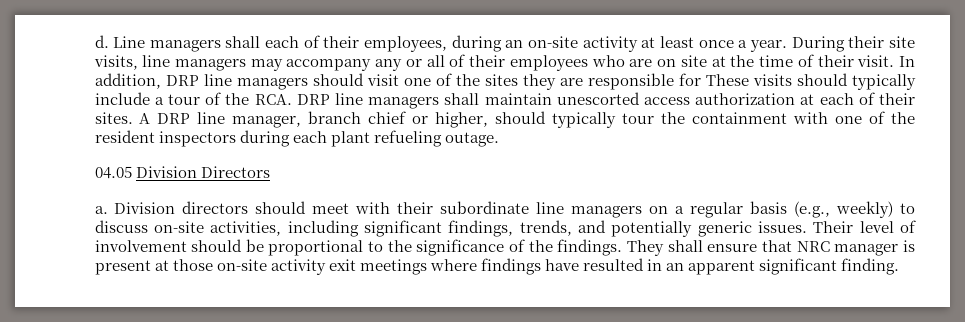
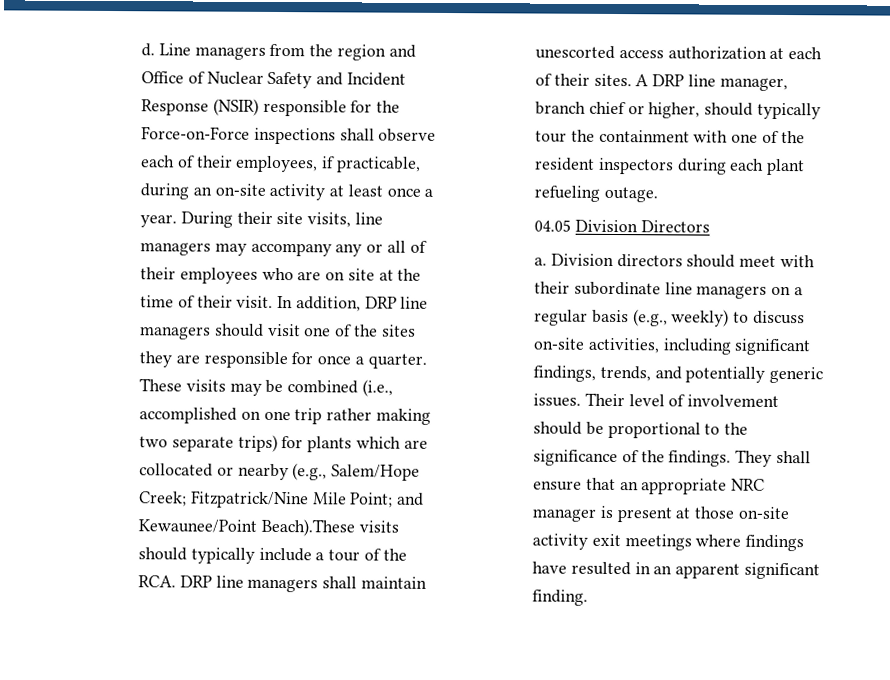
- Line managers shall each of their employees, during an on-site activity at least once a year.
+ Line managers from the region and Office of Nuclear Safety and Incident Response (NSIR) responsible for the Force-on-Force inspections shall observe each of their employees, if practicable, during an on-site activity at least once a year.
- In addition, DRP line managers should visit one of the sites they are responsible for These visits should typically include a tour of the RCA. DRP line managers shall maintain unescorted access authorization at each of their sites.
+ In addition, DRP line managers should visit one of the sites they are responsible for once a quarter. These visits may be combined (i.e., accomplished on one trip rather making two separate trips) for plants which are collocated or nearby (e.g., Salem/Hope Creek; Fitzpatrick/Nine Mile Point; and Kewaunee/Point Beach).These visits should typically include a tour of the RCA. DRP line managers shall maintain unescorted access authorization at each of their sites.
- They shall ensure that NRC manager is present at those on-site activity exit meetings where findings have resulted in an apparent significant finding.
+ They shall ensure that an appropriate NRC manager is present at those on-site activity exit meetings where findings have resulted in an apparent significant finding.

